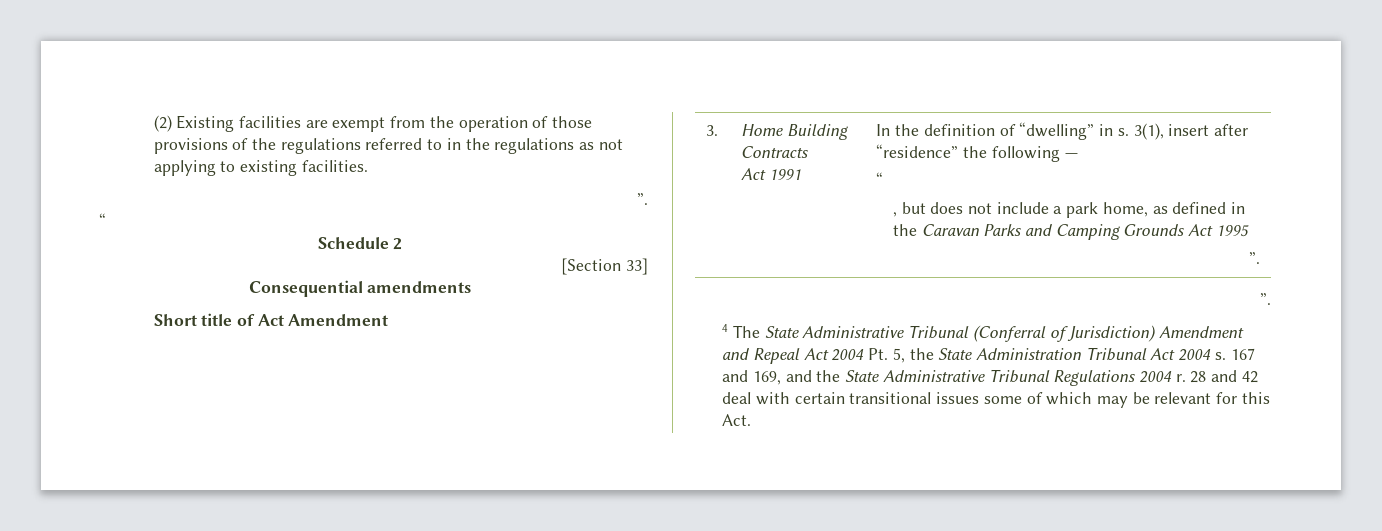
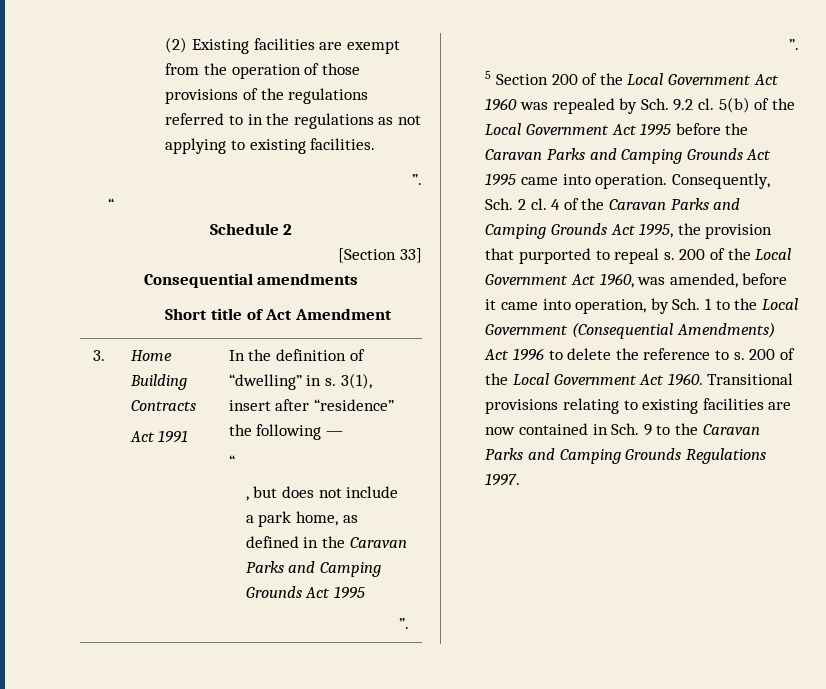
- 4 The State Administrative Tribunal (Conferral of Jurisdiction) Amendment and Repeal Act 2004 Pt. 5, the State Administration Tribunal Act 2004 s. 167 and 169, and the State Administrative Tribunal Regulations 2004 r. 28 and 42 deal with certain transitional issues some of which may be relevant for this Act.
+ 5 Section 200 of the Local Government Act 1960 was repealed by Sch. 9.2 cl. 5(b) of the Local Government Act 1995 before the Caravan Parks and Camping Grounds Act 1995 came into operation. Consequently, Sch. 2 cl. 4 of the Caravan Parks and Camping Grounds Act 1995, the provision that purported to repeal s. 200 of the Local Government Act 1960, was amended, before it came into operation, by Sch. 1 to the Local Government (Consequential Amendments) Act 1996 to delete the reference to s. 200 of the Local Government Act 1960. Transitional provisions relating to existing facilities are now contained in Sch. 9 to the Caravan Parks and Camping Grounds Regulations 1997.

